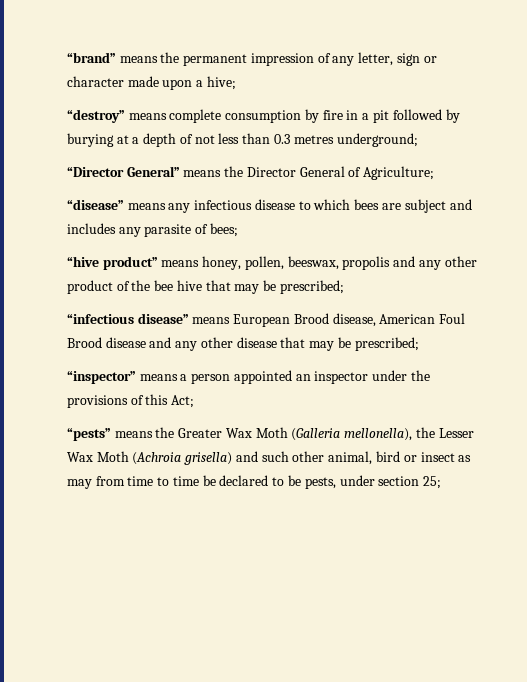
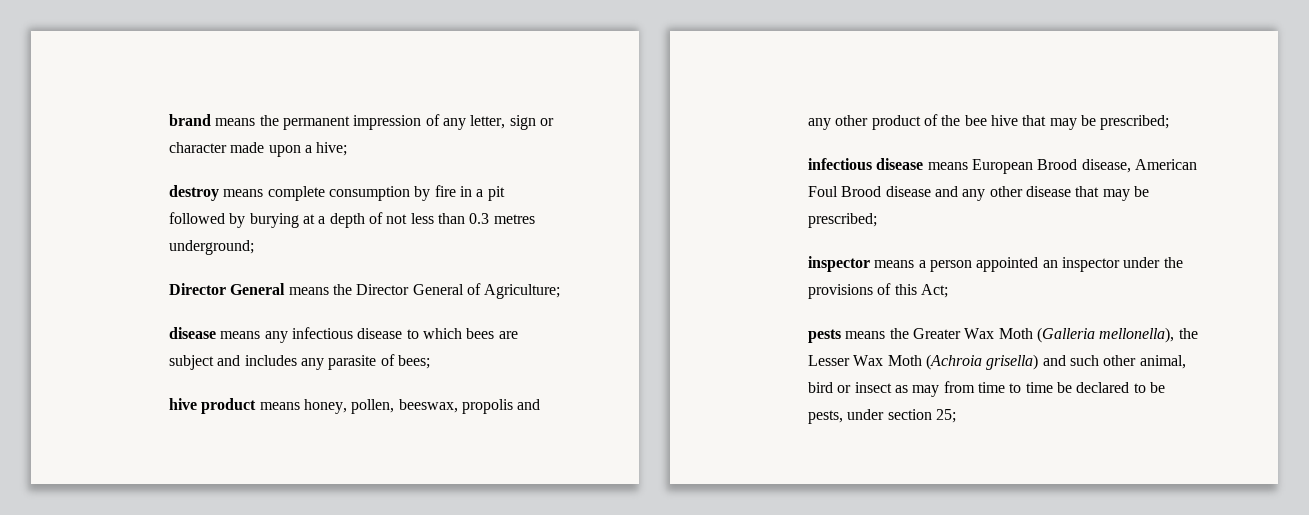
- “brand” means the permanent impression of any letter, sign or character made upon a hive;
+ brand means the permanent impression of any letter, sign or character made upon a hive;
- “destroy” means complete consumption by fire in a pit followed by burying at a depth of not less than 0.3 metres underground;
+ destroy means complete consumption by fire in a pit followed by burying at a depth of not less than 0.3 metres underground;
- “Director General” means the Director General of Agriculture;
+ Director General means the Director General of Agriculture;
- “disease” means any infectious disease to which bees are subject and includes any parasite of bees;
+ disease means any infectious disease to which bees are subject and includes any parasite of bees;
- “hive product” means honey, pollen, beeswax, propolis and any other product of the bee hive that may be prescribed;
+ hive product means honey, pollen, beeswax, propolis and any other product of the bee hive that may be prescribed;
- “infectious disease” means European Brood disease, American Foul Brood disease and any other disease that may be prescribed;
+ infectious disease means European Brood disease, American Foul Brood disease and any other disease that may be prescribed;
- “inspector” means a person appointed an inspector under the provisions of this Act;
+ inspector means a person appointed an inspector under the provisions of this Act;
- “pests” means the Greater Wax Moth (Galleria mellonella), the Lesser Wax Moth (Achroia grisella) and such other animal, bird or insect as may from time to time be declared to be pests, under section 25;
+ pests means the Greater Wax Moth (Galleria mellonella), the Lesser Wax Moth (Achroia grisella) and such other animal, bird or insect as may from time to time be declared to be pests, under section 25;

